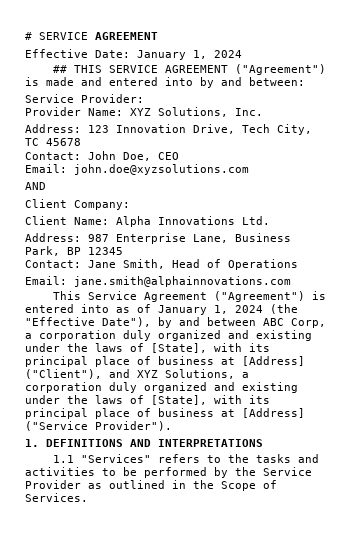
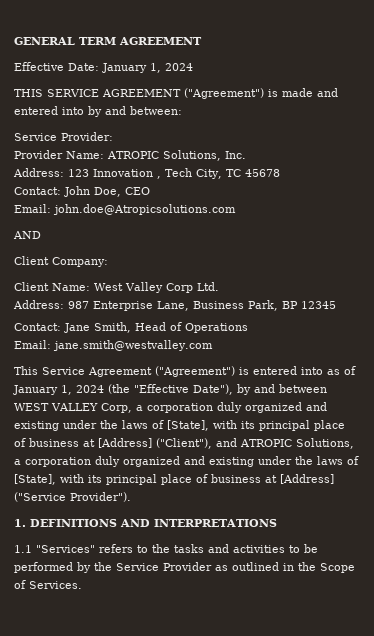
- # SERVICE AGREEMENT
+ GENERAL TERM AGREEMENT
- ## THIS SERVICE AGREEMENT ("Agreement") is made and entered into by and between:
+ THIS SERVICE AGREEMENT ("Agreement") is made and entered into by and between:
- Provider Name: XYZ Solutions, Inc.
+ Provider Name: ATROPIC Solutions, Inc.
- Address: 123 Innovation Drive, Tech City, TC 45678
+ Address: 123 Innovation , Tech City, TC 45678
- Email: john.doe@xyzsolutions.com
+ Email: john.doe@Atropicsolutions.com
- Client Name: Alpha Innovations Ltd.
+ Client Name: West Valley Corp Ltd.
- Email: jane.smith@alphainnovations.com
+ Email: jane.smith@westvalley.com
- This Service Agreement ("Agreement") is entered into as of January 1, 2024 (the "Effective Date"), by and between ABC Corp, a corporation duly organized and existing under the laws of [State], with its principal place of business at [Address] ("Client"), and XYZ Solutions, a corporation duly organized and existing under the laws of [State], with its principal place of business at [Address] ("Service Provider").
+ This Service Agreement ("Agreement") is entered into as of January 1, 2024 (the "Effective Date"), by and between WEST VALLEY Corp, a corporation duly organized and existing under the laws of [State], with its principal place of business at [Address] ("Client"), and ATROPIC Solutions, a corporation duly organized and existing under the laws of [State], with its principal place of business at [Address] ("Service Provider").

